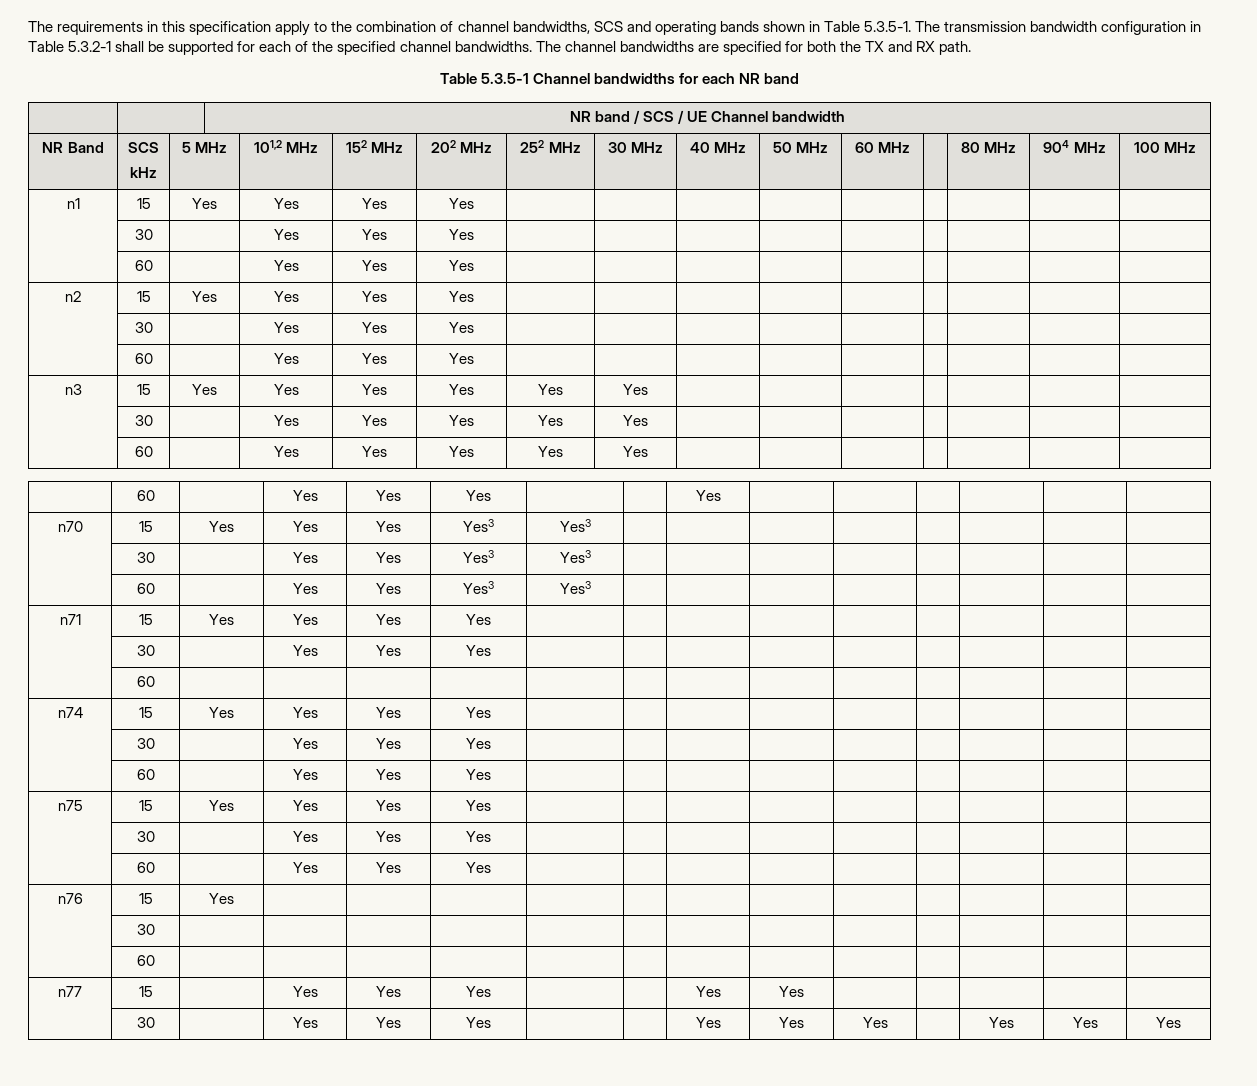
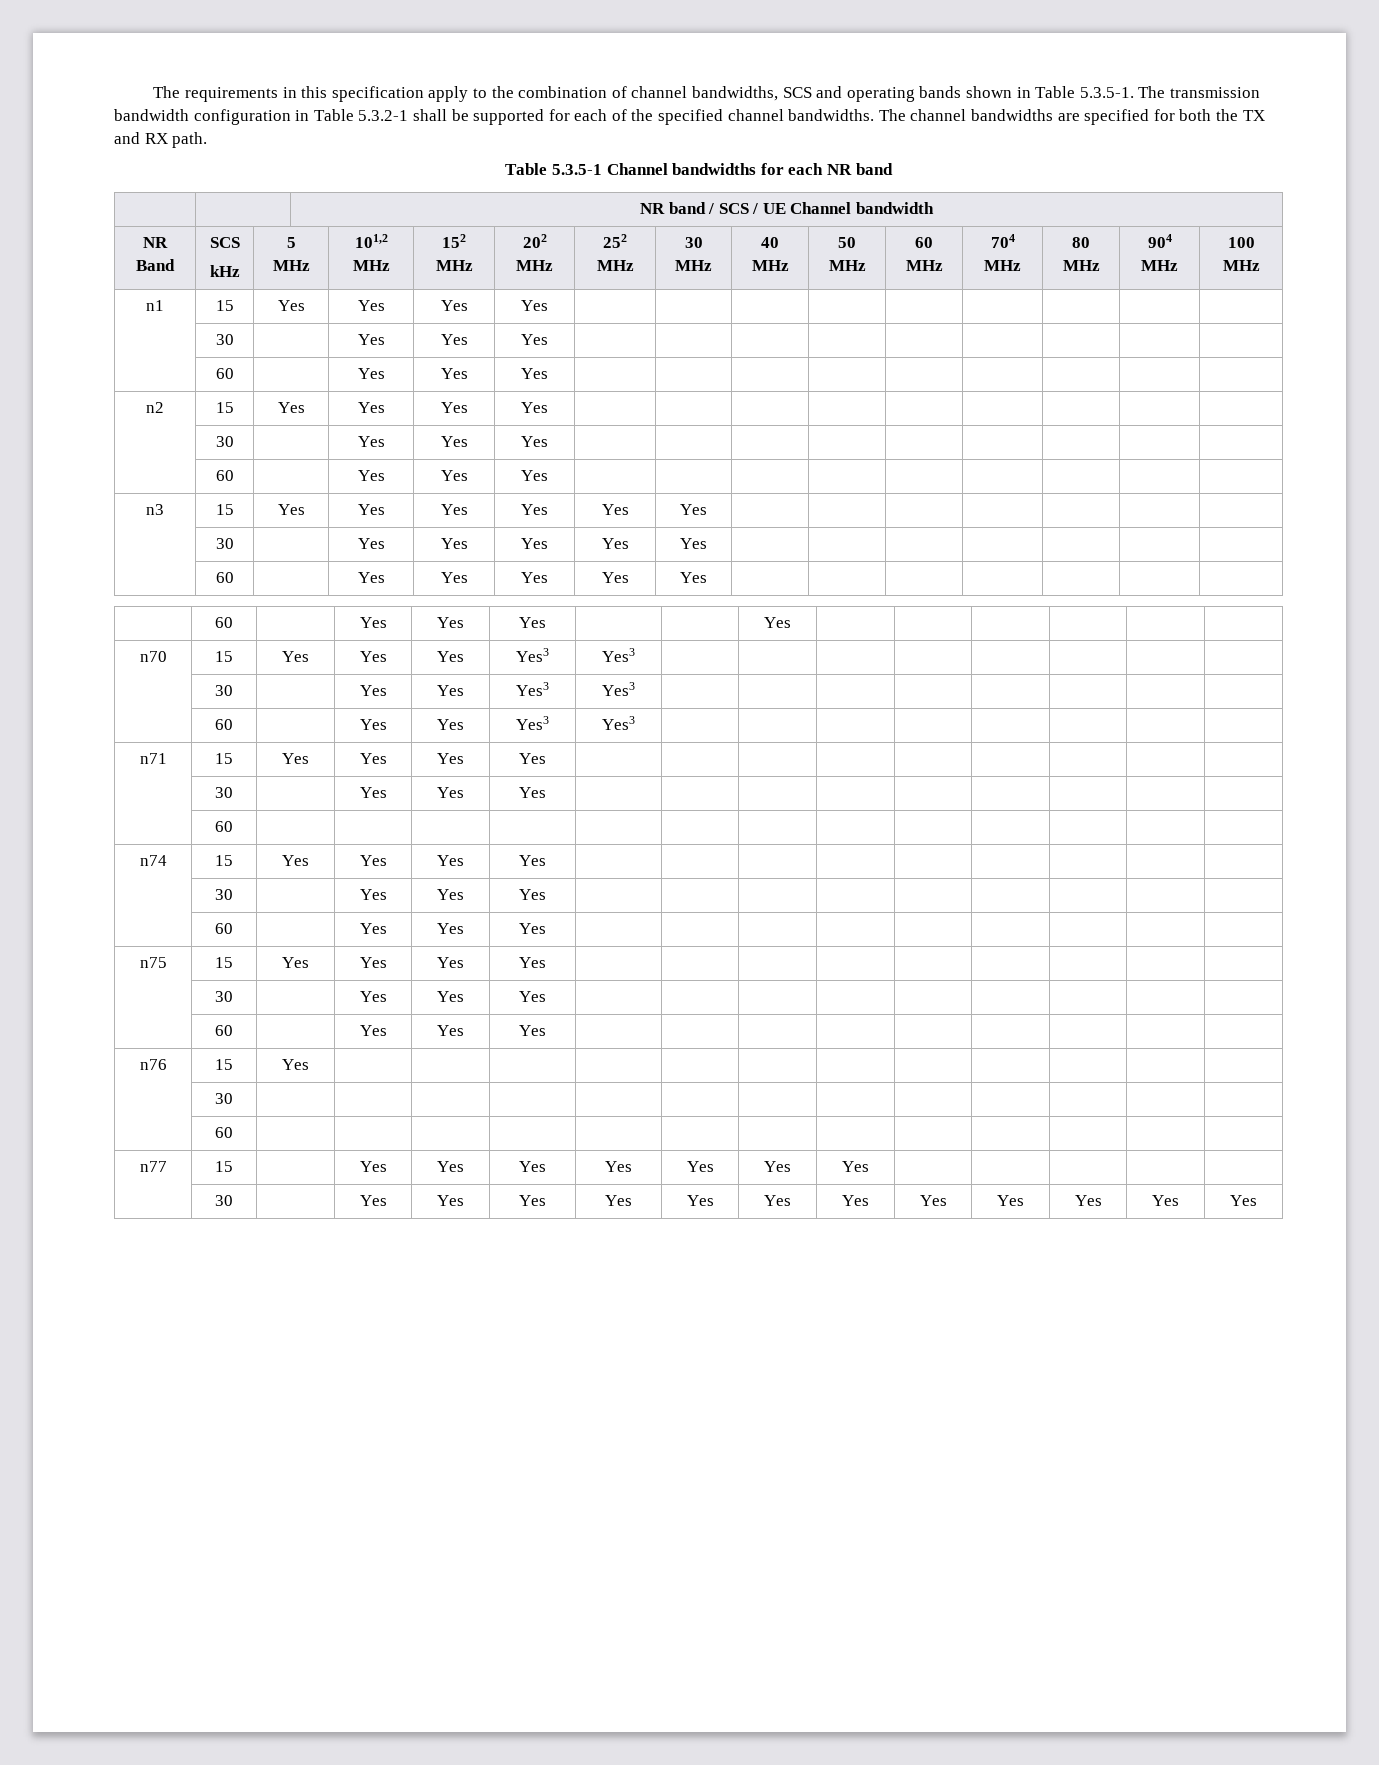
  NR Band | SCS
- kHz | 5 MHz | 101,2 MHz | 152 MHz | 202 MHz | 252 MHz | 30 MHz | 40 MHz | 50 MHz | 60 MHz | | 80 MHz | 904 MHz | 100 MHz
+ kHz | 5 MHz | 101,2 MHz | 152 MHz | 202 MHz | 252 MHz | 30 MHz | 40 MHz | 50 MHz | 60 MHz | 704 MHz | 80 MHz | 904 MHz | 100 MHz
- n77 | 15 | | Yes | Yes | Yes | | | Yes | Yes | | | | |
+ n77 | 15 | | Yes | Yes | Yes | Yes | Yes | Yes | Yes | | | | |
- | 30 | | Yes | Yes | Yes | | | Yes | Yes | Yes | | Yes | Yes | Yes
+ | 30 | | Yes | Yes | Yes | Yes | Yes | Yes | Yes | Yes | Yes | Yes | Yes | Yes

